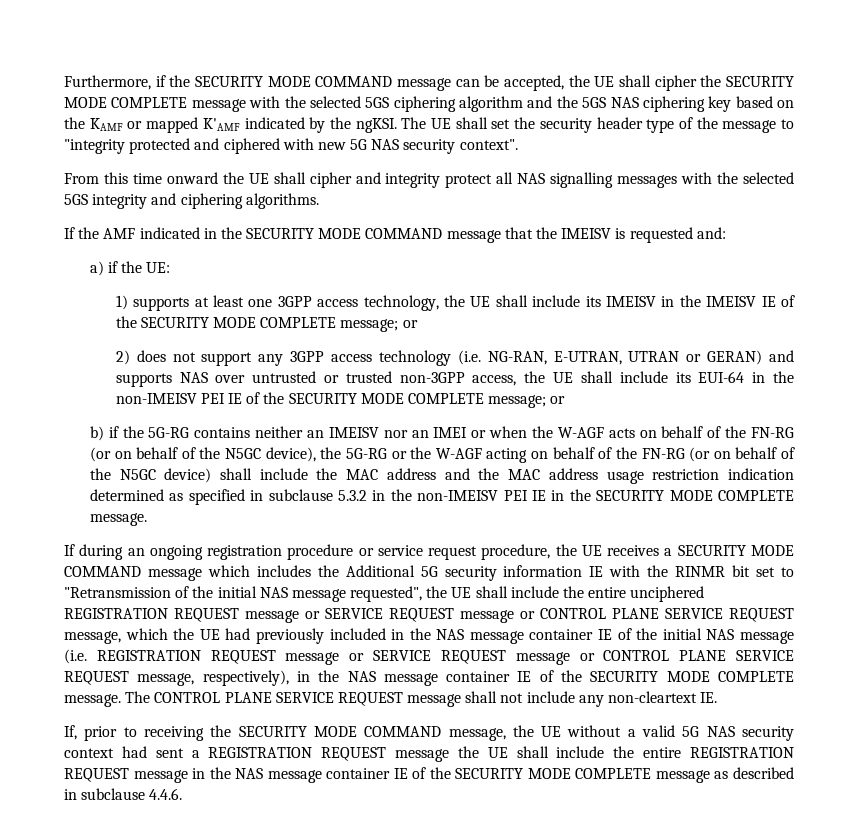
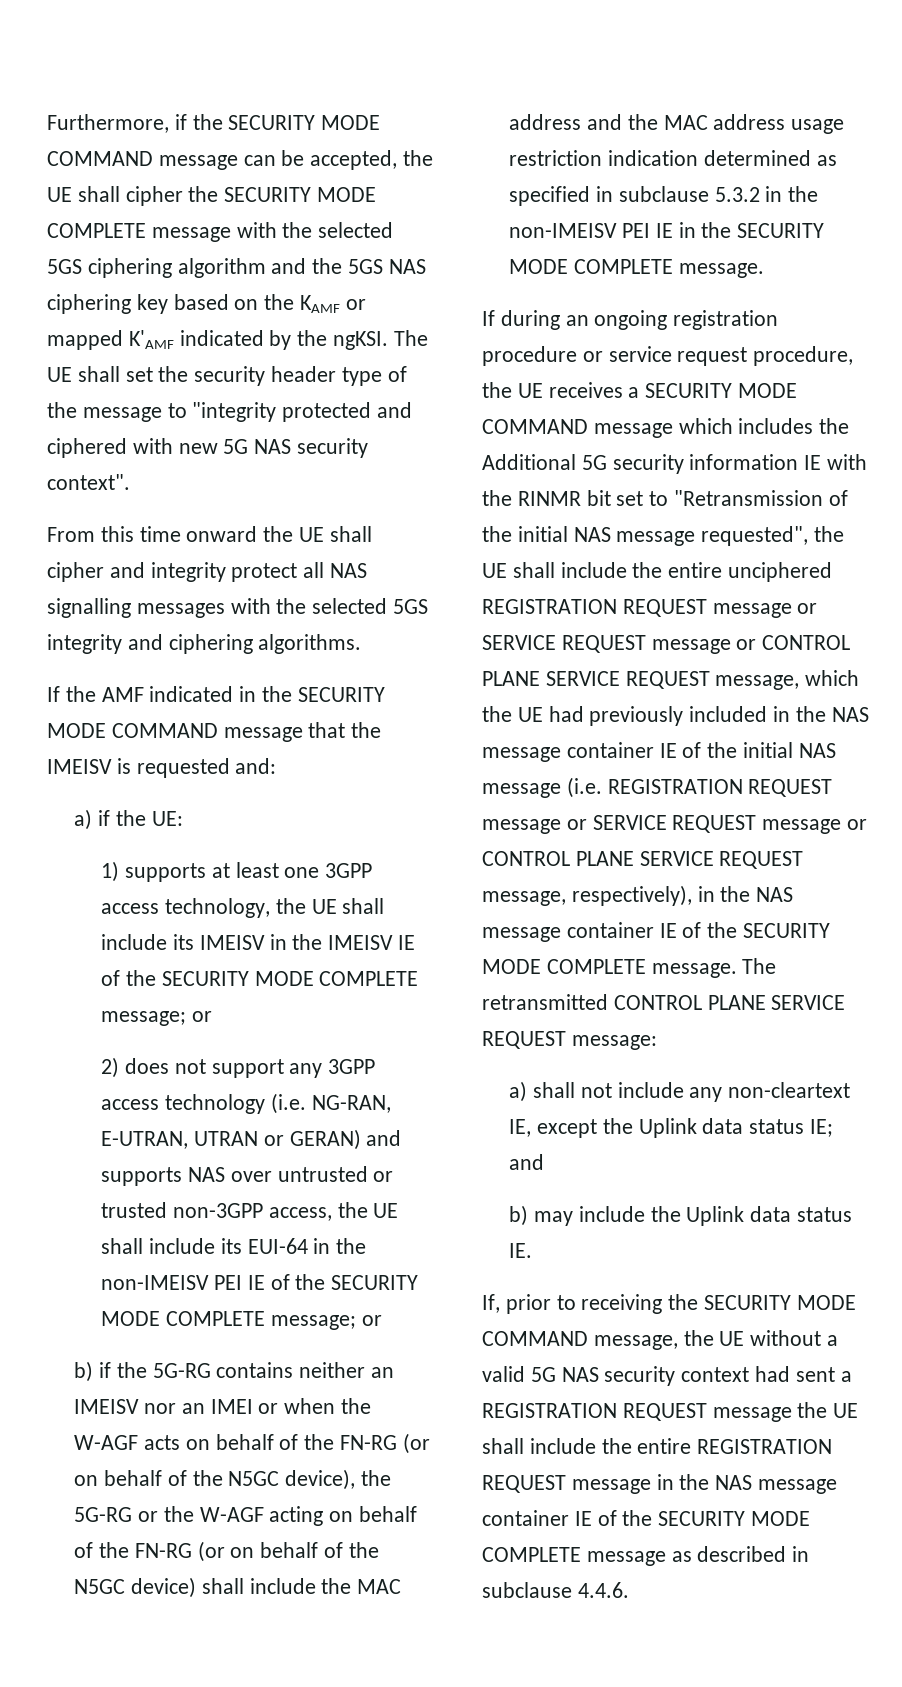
- The CONTROL PLANE SERVICE REQUEST message shall not include any non-cleartext IE.
+ The retransmitted CONTROL PLANE SERVICE REQUEST message:
+ a) shall not include any non-cleartext IE, except the Uplink data status IE; and
+ b) may include the Uplink data status IE.

